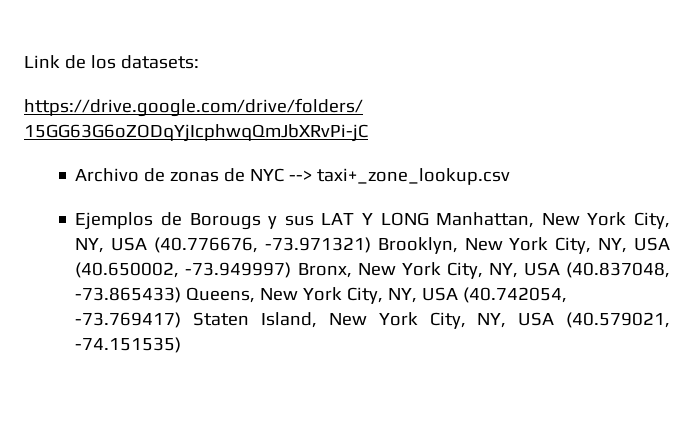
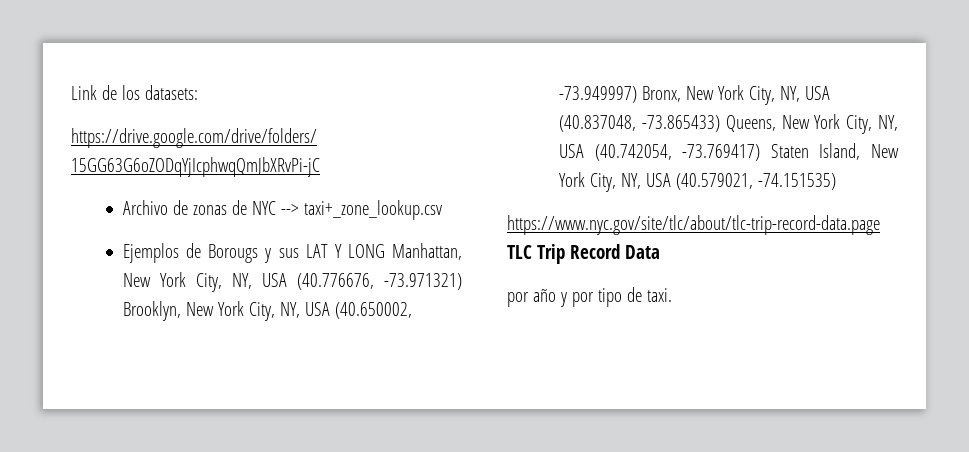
+ https://www.nyc.gov/site/tlc/about/tlc-trip-record-data.page TLC Trip Record Data
+ por año y por tipo de taxi.

